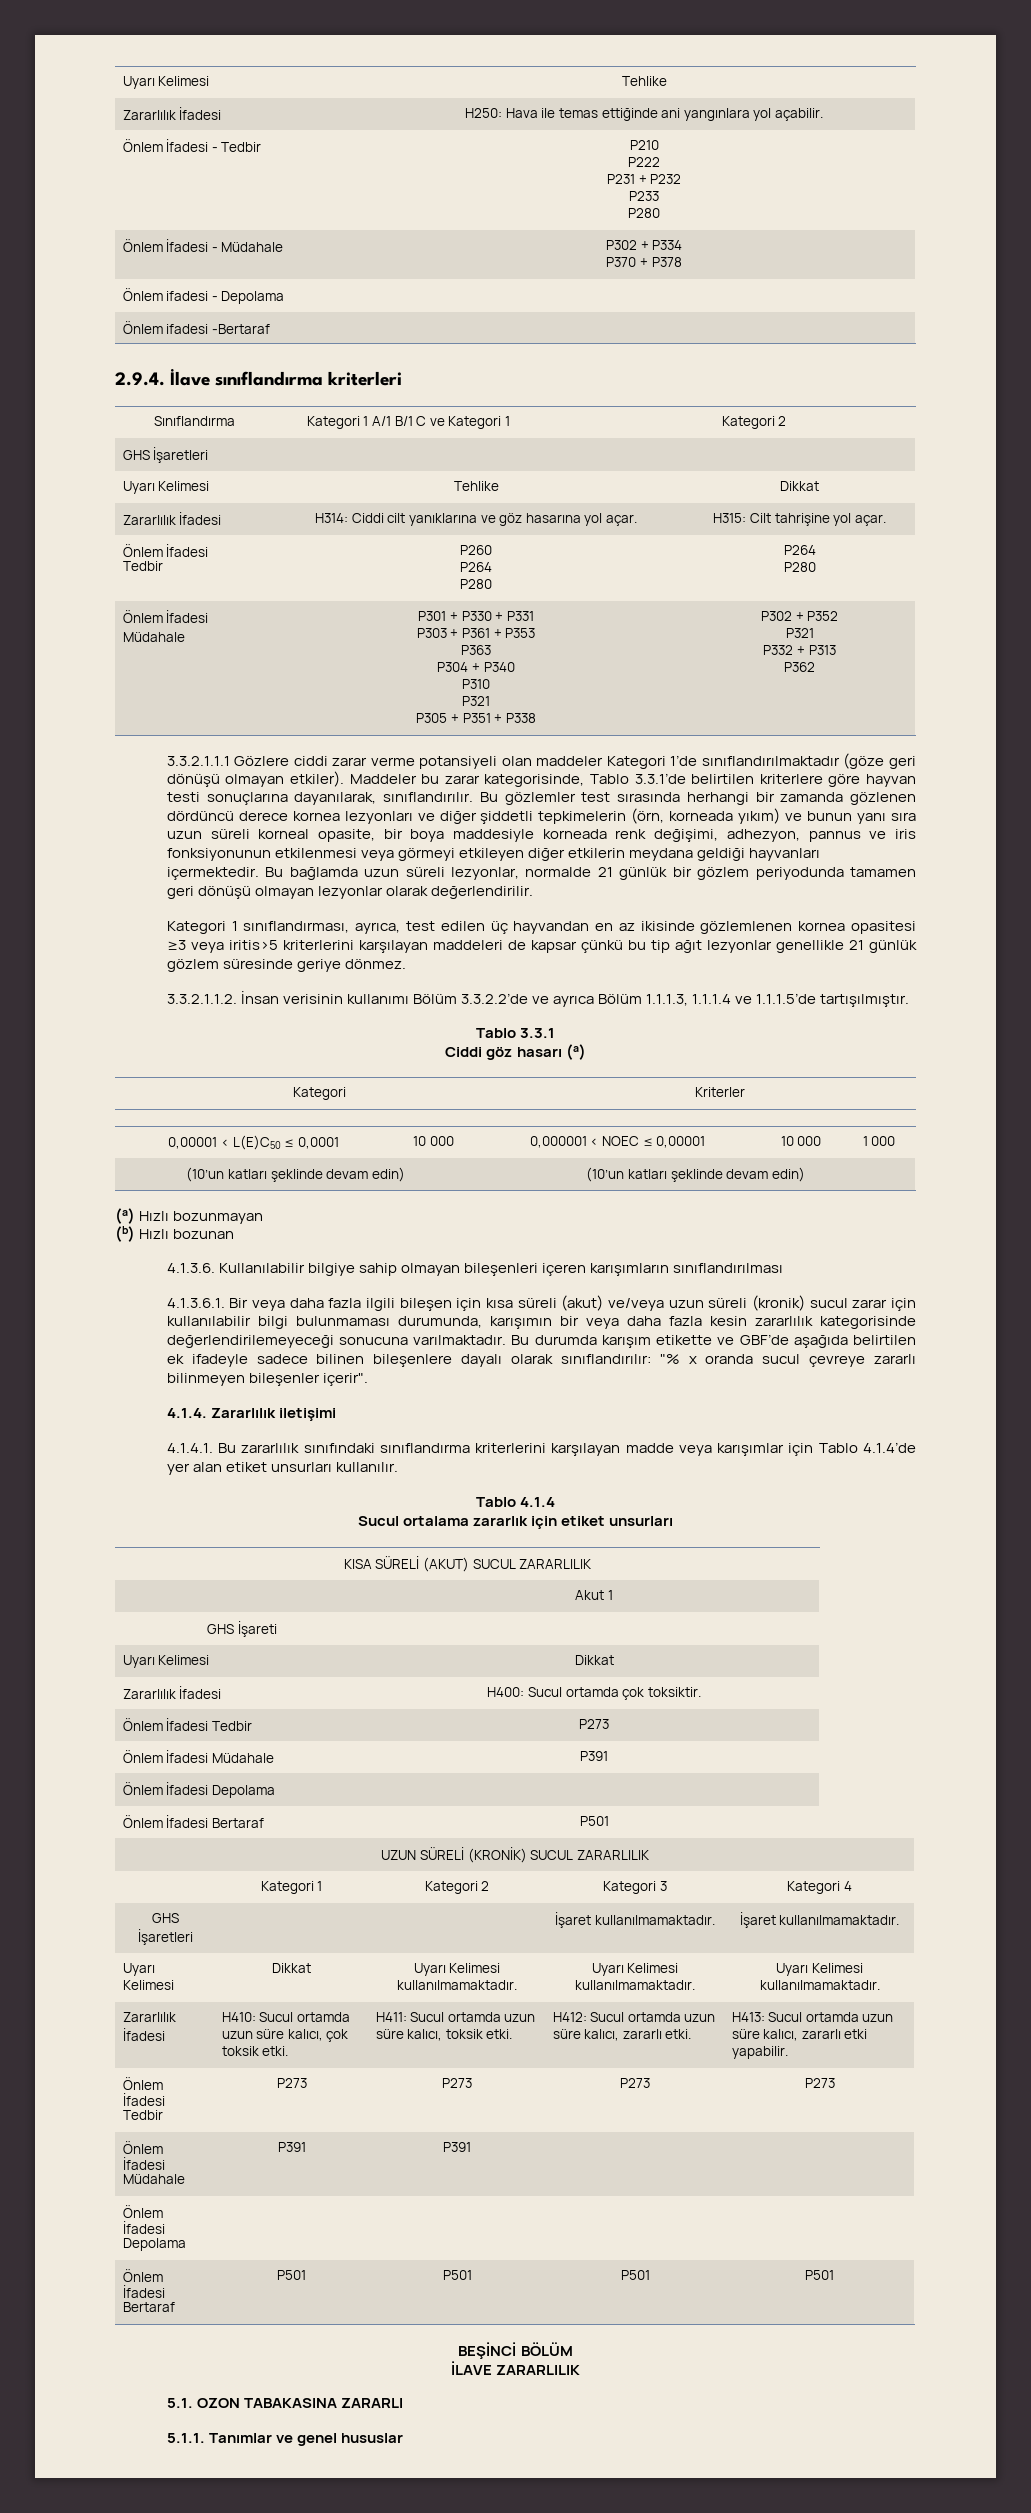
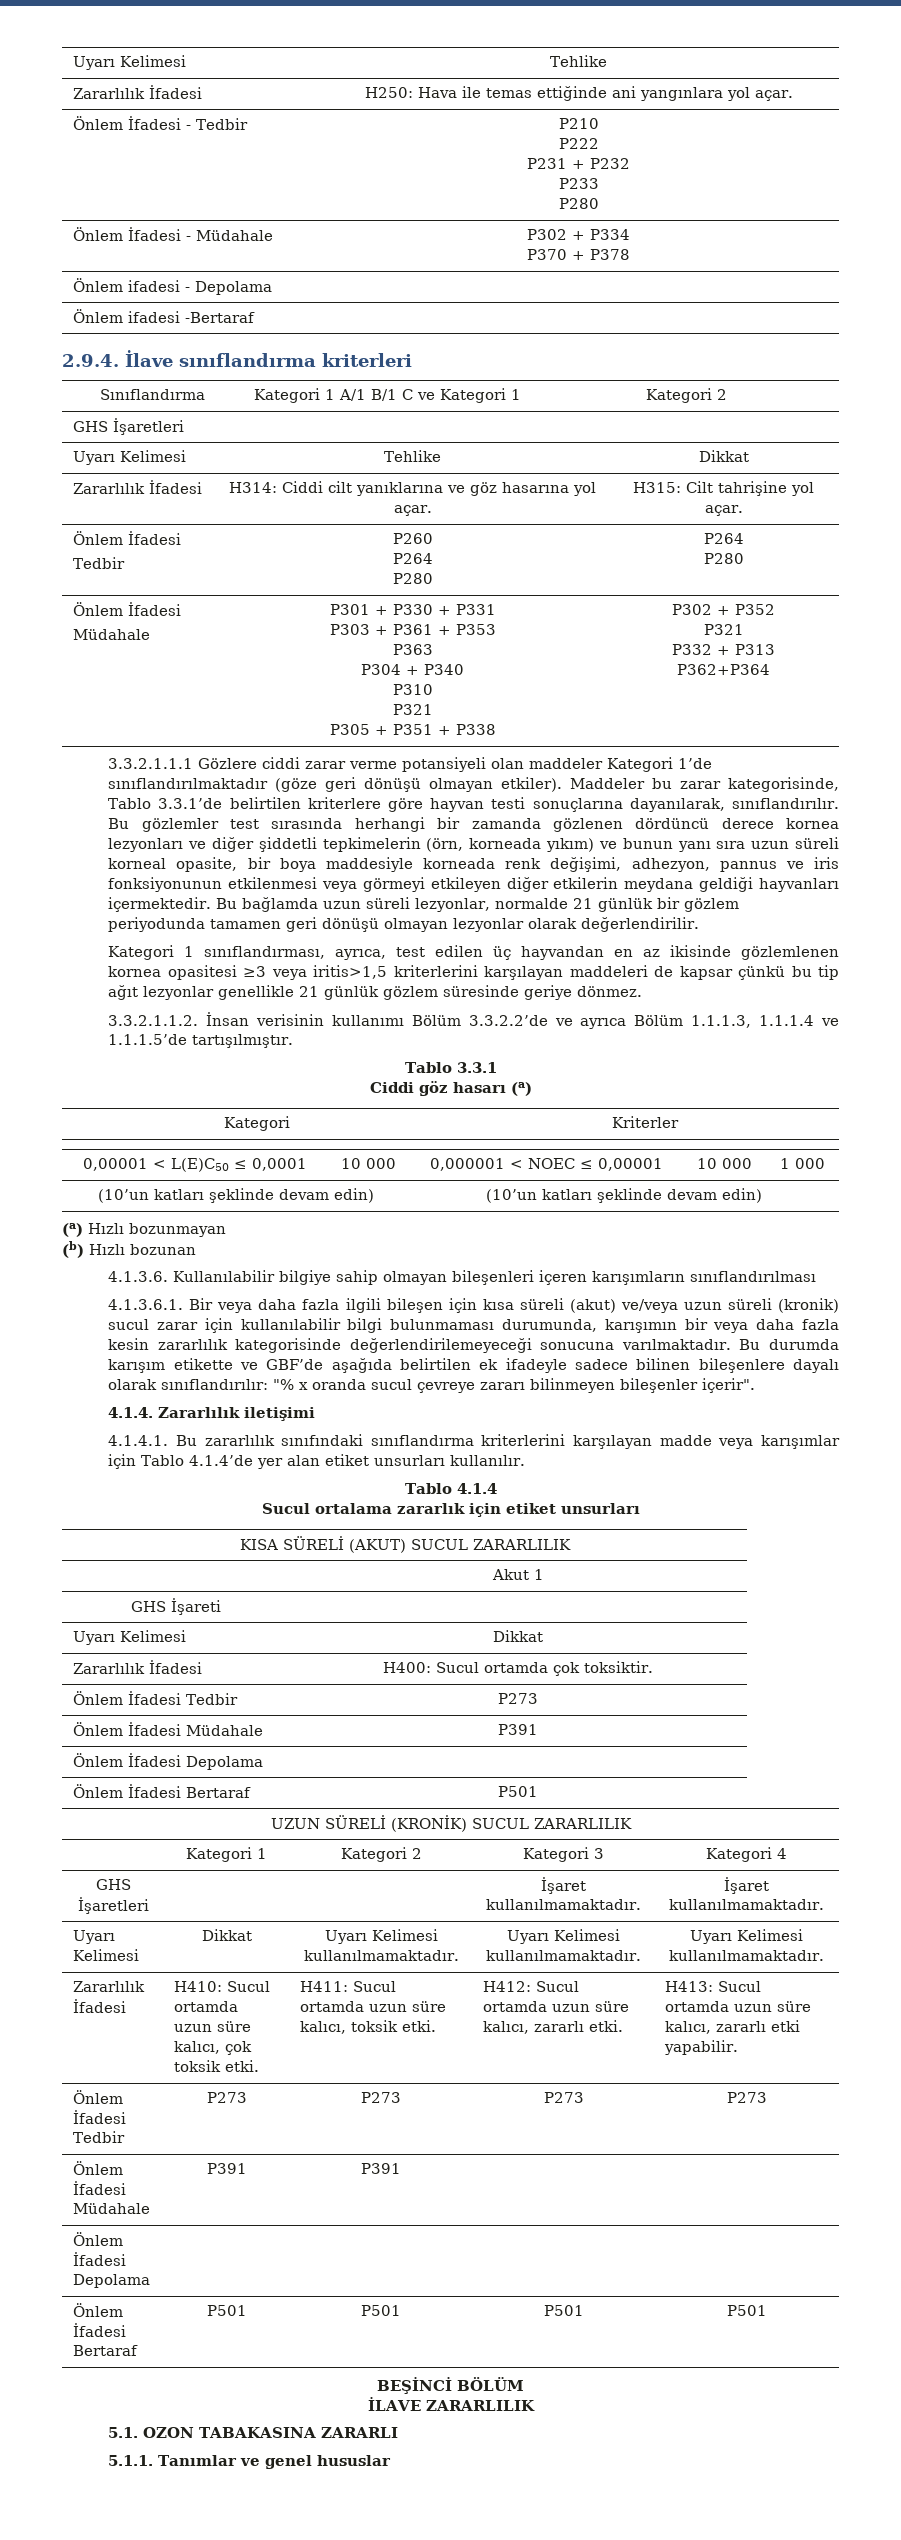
- Zararlılık İfadesi | H250: Hava ile temas ettiğinde ani yangınlara yol açabilir.
+ Zararlılık İfadesi | H250: Hava ile temas ettiğinde ani yangınlara yol açar.
  Zararlılık İfadesi | H314: Ciddi cilt yanıklarına ve göz hasarına yol açar. | H315: Cilt tahrişine yol açar.
  Önlem İfadesi
  Tedbir | P260
  P264
  P280 | P264
  P280
  Önlem İfadesi
  Müdahale | P301 + P330 + P331
  P303 + P361 + P353
  P363
  P304 + P340
  P310
  P321
  P305 + P351 + P338 | P302 + P352
  P321
  P332 + P313
- P362
+ P362+P364
- Kategori 1 sınıflandırması, ayrıca, test edilen üç hayvandan en az ikisinde gözlemlenen kornea opasitesi ≥3 veya iritis>5 kriterlerini karşılayan maddeleri de kapsar çünkü bu tip ağıt lezyonlar genellikle 21 günlük gözlem süresinde geriye dönmez.
+ Kategori 1 sınıflandırması, ayrıca, test edilen üç hayvandan en az ikisinde gözlemlenen kornea opasitesi ≥3 veya iritis>1,5 kriterlerini karşılayan maddeleri de kapsar çünkü bu tip ağıt lezyonlar genellikle 21 günlük gözlem süresinde geriye dönmez.
- Bu durumda karışım etikette ve GBF’de aşağıda belirtilen ek ifadeyle sadece bilinen bileşenlere dayalı olarak sınıflandırılır: "% x oranda sucul çevreye zararlı bilinmeyen bileşenler içerir".
+ Bu durumda karışım etikette ve GBF’de aşağıda belirtilen ek ifadeyle sadece bilinen bileşenlere dayalı olarak sınıflandırılır: "% x oranda sucul çevreye zararı bilinmeyen bileşenler içerir".

